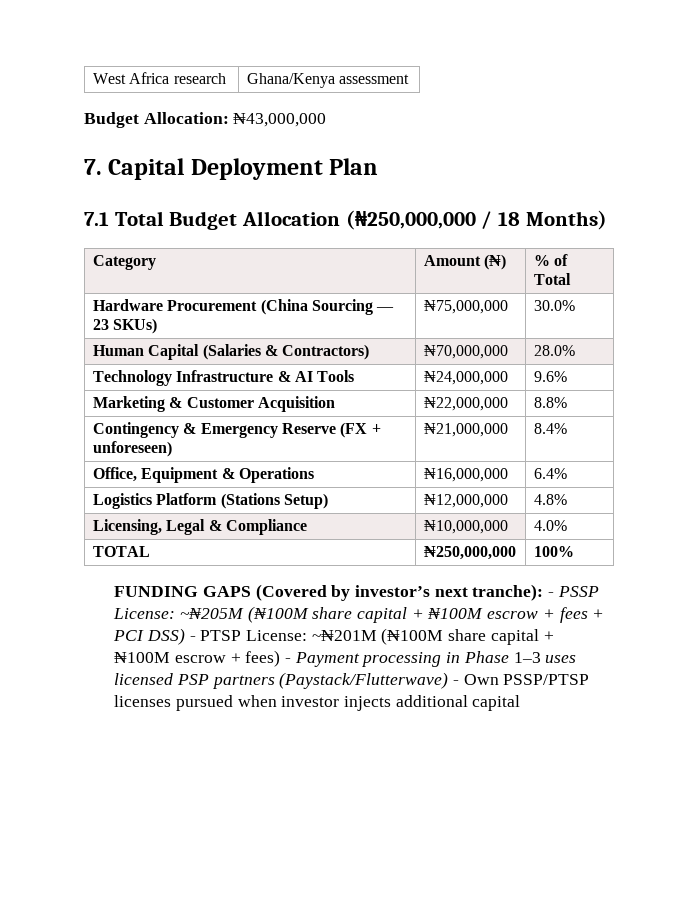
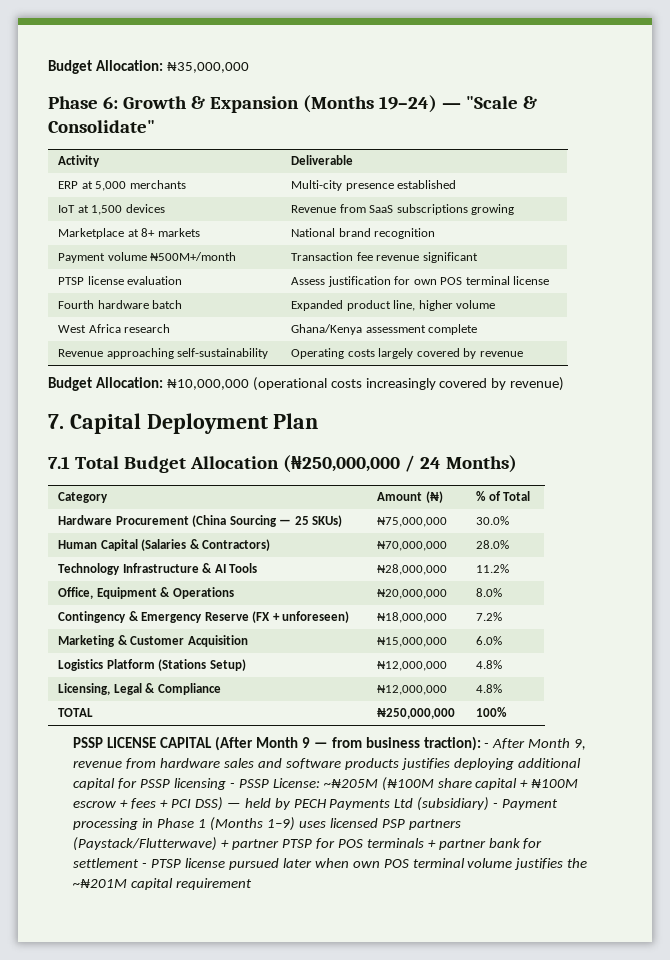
+ Budget Allocation: ₦35,000,000
+ Phase 6: Growth & Expansion (Months 19–24) — "Scale & Consolidate"
+ Activity | Deliverable
+ ERP at 5,000 merchants | Multi-city presence established
+ IoT at 1,500 devices | Revenue from SaaS subscriptions growing
+ Marketplace at 8+ markets | National brand recognition
+ Payment volume ₦500M+/month | Transaction fee revenue significant
+ PTSP license evaluation | Assess justification for own POS terminal license
+ Fourth hardware batch | Expanded product line, higher volume
- West Africa research | Ghana/Kenya assessment
- Budget Allocation: ₦43,000,000
+ West Africa research | Ghana/Kenya assessment complete
+ Revenue approaching self-sustainability | Operating costs largely covered by revenue
+ Budget Allocation: ₦10,000,000 (operational costs increasingly covered by revenue)
- 7.1 Total Budget Allocation (₦250,000,000 / 18 Months)
+ 7.1 Total Budget Allocation (₦250,000,000 / 24 Months)
- Hardware Procurement (China Sourcing — 23 SKUs) | ₦75,000,000 | 30.0%
+ Hardware Procurement (China Sourcing — 25 SKUs) | ₦75,000,000 | 30.0%
- Technology Infrastructure & AI Tools | ₦24,000,000 | 9.6%
- Marketing & Customer Acquisition | ₦22,000,000 | 8.8%
+ Technology Infrastructure & AI Tools | ₦28,000,000 | 11.2%
+ Office, Equipment & Operations | ₦20,000,000 | 8.0%
- Contingency & Emergency Reserve (FX + unforeseen) | ₦21,000,000 | 8.4%
- Office, Equipment & Operations | ₦16,000,000 | 6.4%
+ Contingency & Emergency Reserve (FX + unforeseen) | ₦18,000,000 | 7.2%
+ Marketing & Customer Acquisition | ₦15,000,000 | 6.0%
- Licensing, Legal & Compliance | ₦10,000,000 | 4.0%
+ Licensing, Legal & Compliance | ₦12,000,000 | 4.8%
- FUNDING GAPS (Covered by investor’s next tranche): - PSSP License: ~₦205M (₦100M share capital + ₦100M escrow + fees + PCI DSS) - PTSP License: ~₦201M (₦100M share capital + ₦100M escrow + fees) - Payment processing in Phase 1–3 uses licensed PSP partners (Paystack/Flutterwave) - Own PSSP/PTSP licenses pursued when investor injects additional capital
+ PSSP LICENSE CAPITAL (After Month 9 — from business traction): - After Month 9, revenue from hardware sales and software products justifies deploying additional capital for PSSP licensing - PSSP License: ~₦205M (₦100M share capital + ₦100M escrow + fees + PCI DSS) — held by PECH Payments Ltd (subsidiary) - Payment processing in Phase 1 (Months 1–9) uses licensed PSP partners (Paystack/Flutterwave) + partner PTSP for POS terminals + partner bank for settlement - PTSP license pursued later when own POS terminal volume justifies the ~₦201M capital requirement

